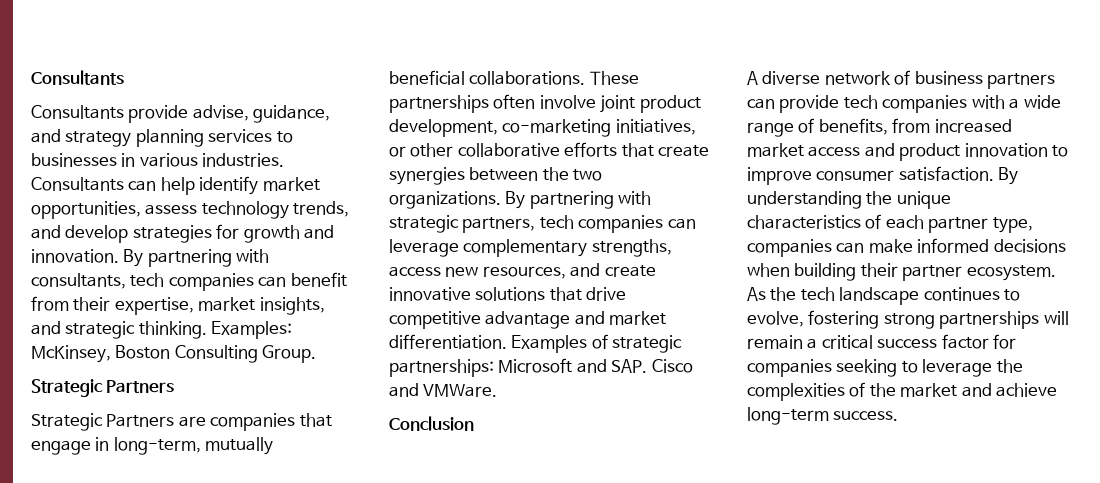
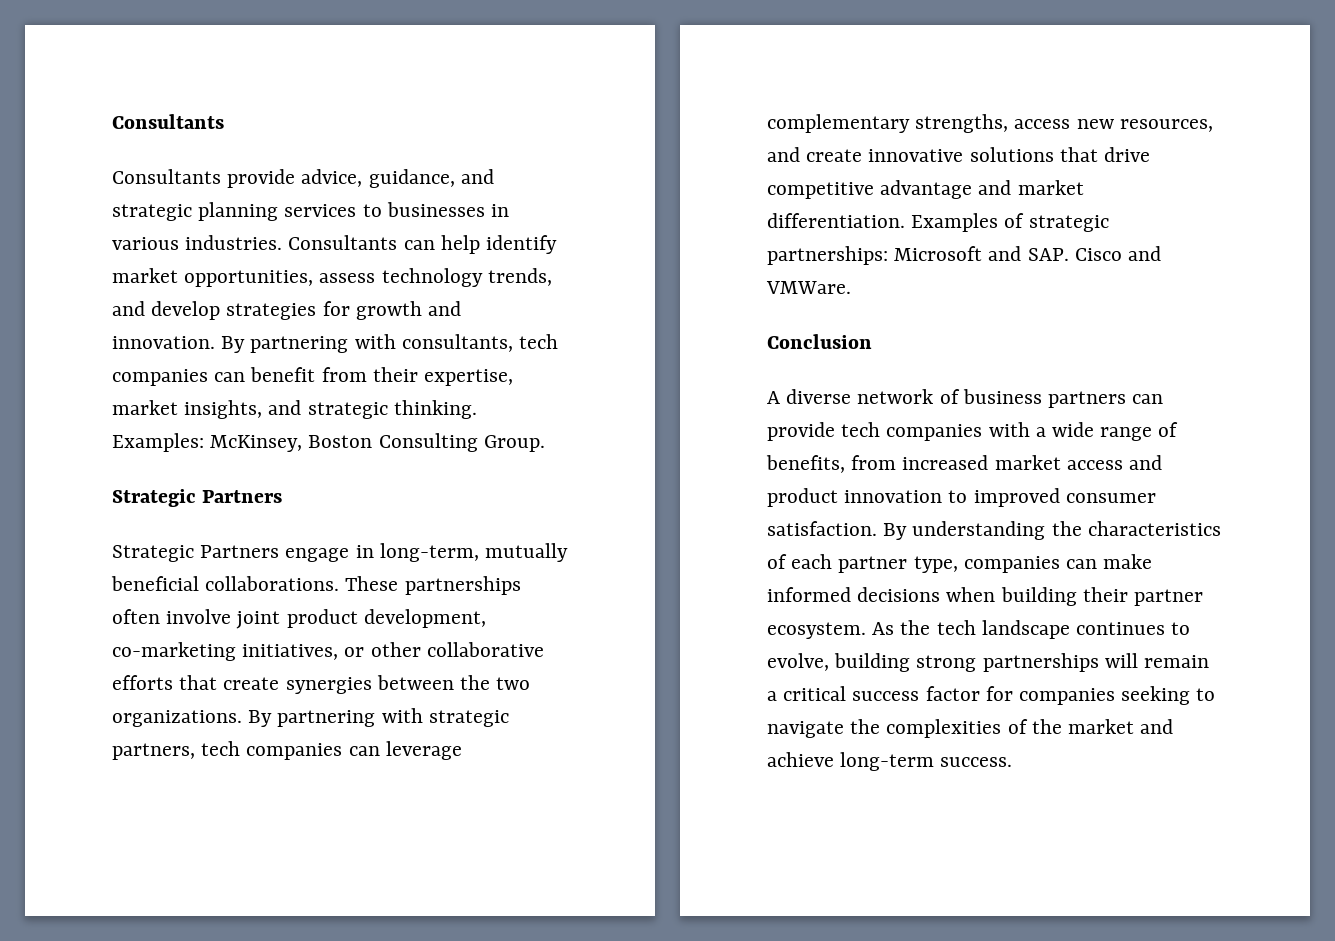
- Consultants provide advise, guidance, and strategy planning services to businesses in various industries.
+ Consultants provide advice, guidance, and strategic planning services to businesses in various industries.
- Strategic Partners are companies that engage in long-term, mutually beneficial collaborations.
+ Strategic Partners engage in long-term, mutually beneficial collaborations.
- A diverse network of business partners can provide tech companies with a wide range of benefits, from increased market access and product innovation to improve consumer satisfaction.
+ A diverse network of business partners can provide tech companies with a wide range of benefits, from increased market access and product innovation to improved consumer satisfaction.
- By understanding the unique characteristics of each partner type, companies can make informed decisions when building their partner ecosystem.
+ By understanding the characteristics of each partner type, companies can make informed decisions when building their partner ecosystem.
- As the tech landscape continues to evolve, fostering strong partnerships will remain a critical success factor for companies seeking to leverage the complexities of the market and achieve long-term success.
+ As the tech landscape continues to evolve, building strong partnerships will remain a critical success factor for companies seeking to navigate the complexities of the market and achieve long-term success.

